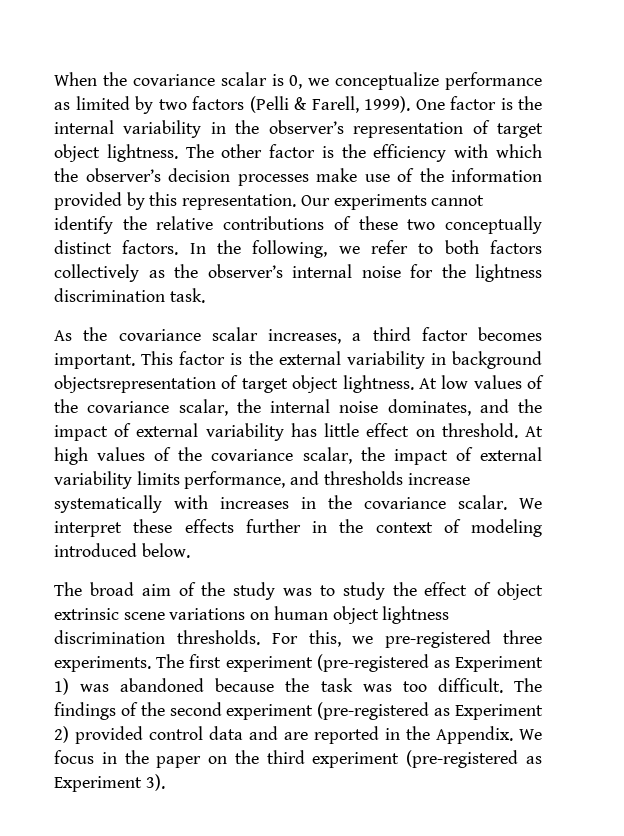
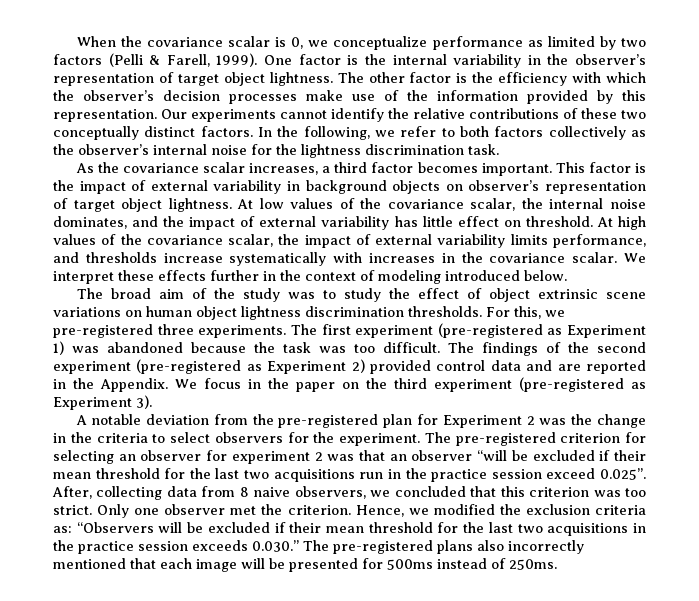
- This factor is the external variability in background objectsrepresentation of target object lightness.
+ This factor is the impact of external variability in background objects on observer’s representation of target object lightness.
+ A notable deviation from the pre-registered plan for Experiment 2 was the change in the criteria to select observers for the experiment. The pre-registered criterion for selecting an observer for experiment 2 was that an observer “will be excluded if their mean threshold for the last two acquisitions run in the practice session exceed 0.025”. After, collecting data from 8 naive observers, we concluded that this criterion was too strict. Only one observer met the criterion. Hence, we modified the exclusion criteria as: “Observers will be excluded if their mean threshold for the last two acquisitions in the practice session exceeds 0.030.” The pre-registered plans also incorrectly mentioned that each image will be presented for 500ms instead of 250ms.

